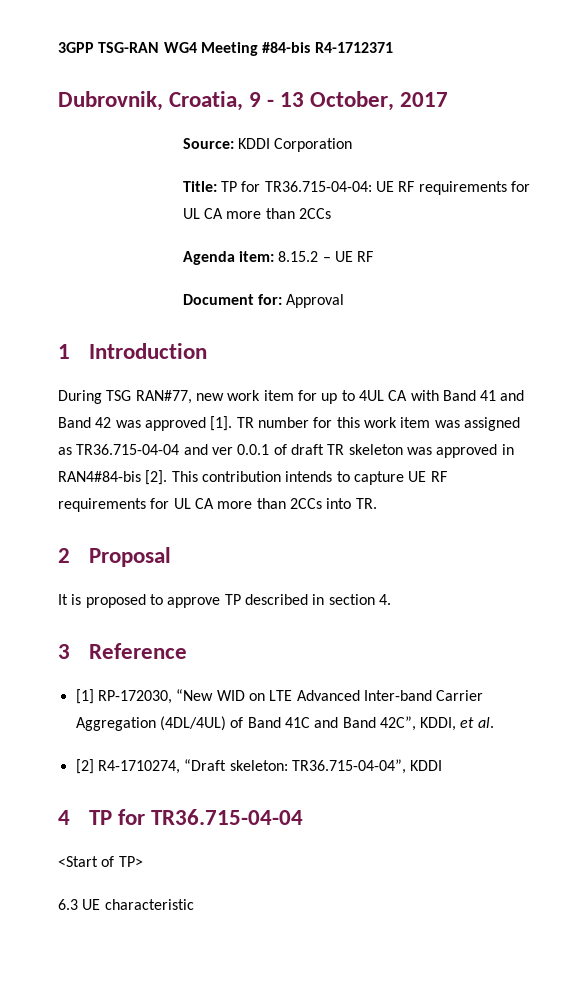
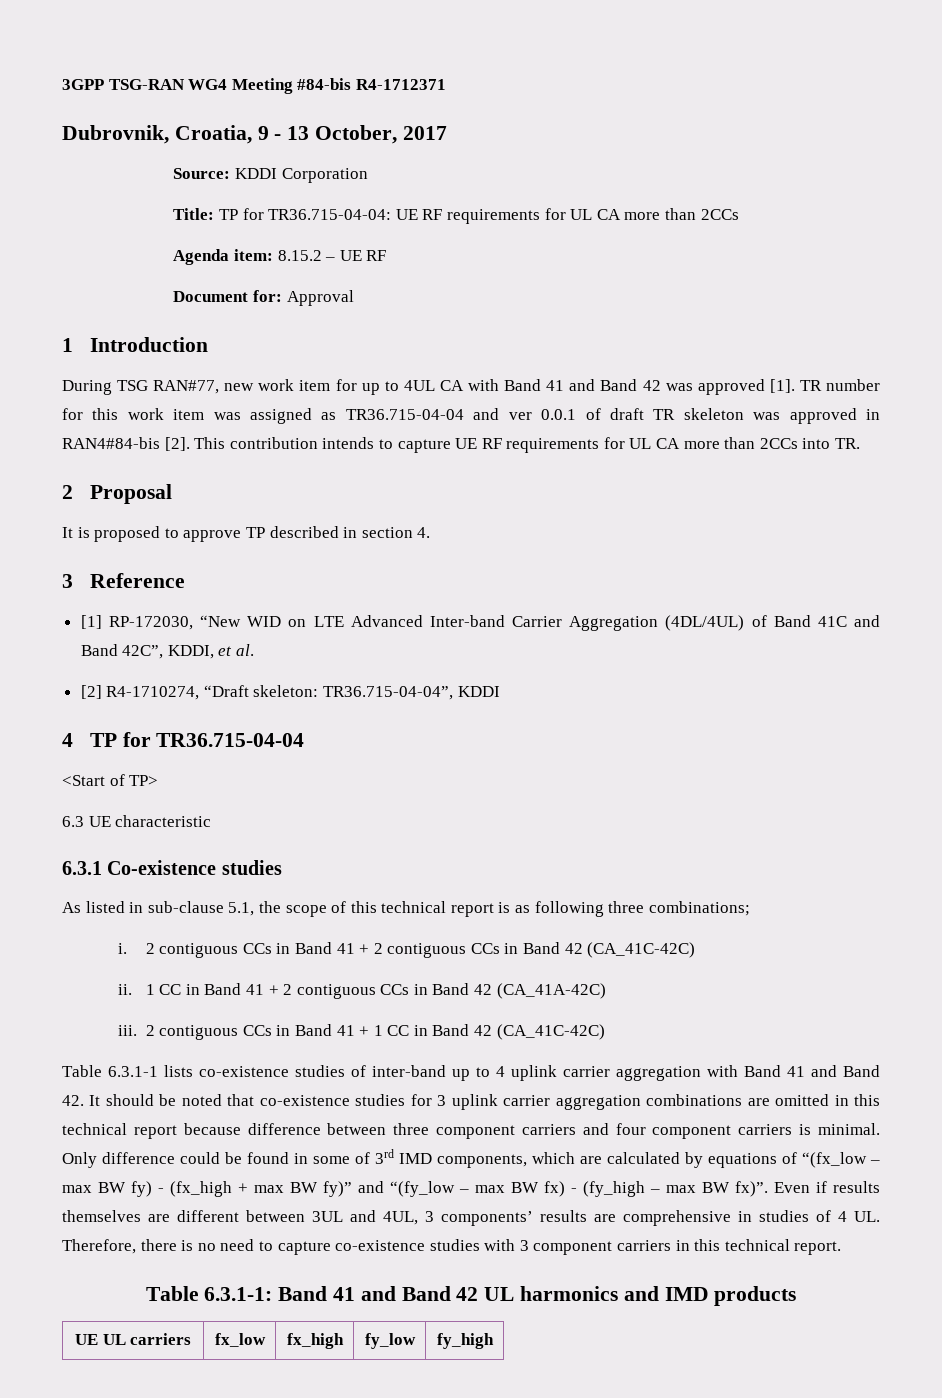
+ 6.3.1 Co-existence studies
+ As listed in sub-clause 5.1, the scope of this technical report is as following three combinations;
+ i. 2 contiguous CCs in Band 41 + 2 contiguous CCs in Band 42 (CA_41C-42C)
+ ii. 1 CC in Band 41 + 2 contiguous CCs in Band 42 (CA_41A-42C)
+ iii. 2 contiguous CCs in Band 41 + 1 CC in Band 42 (CA_41C-42C)
+ Table 6.3.1-1 lists co-existence studies of inter-band up to 4 uplink carrier aggregation with Band 41 and Band 42. It should be noted that co-existence studies for 3 uplink carrier aggregation combinations are omitted in this technical report because difference between three component carriers and four component carriers is minimal. Only difference could be found in some of 3rd IMD components, which are calculated by equations of “(fx_low – max BW fy) - (fx_high + max BW fy)” and “(fy_low – max BW fx) - (fy_high – max BW fx)”. Even if results themselves are different between 3UL and 4UL, 3 components’ results are comprehensive in studies of 4 UL. Therefore, there is no need to capture co-existence studies with 3 component carriers in this technical report.
+ Table 6.3.1-1: Band 41 and Band 42 UL harmonics and IMD products
+ UE UL carriers | fx_low | fx_high | fy_low | fy_high

